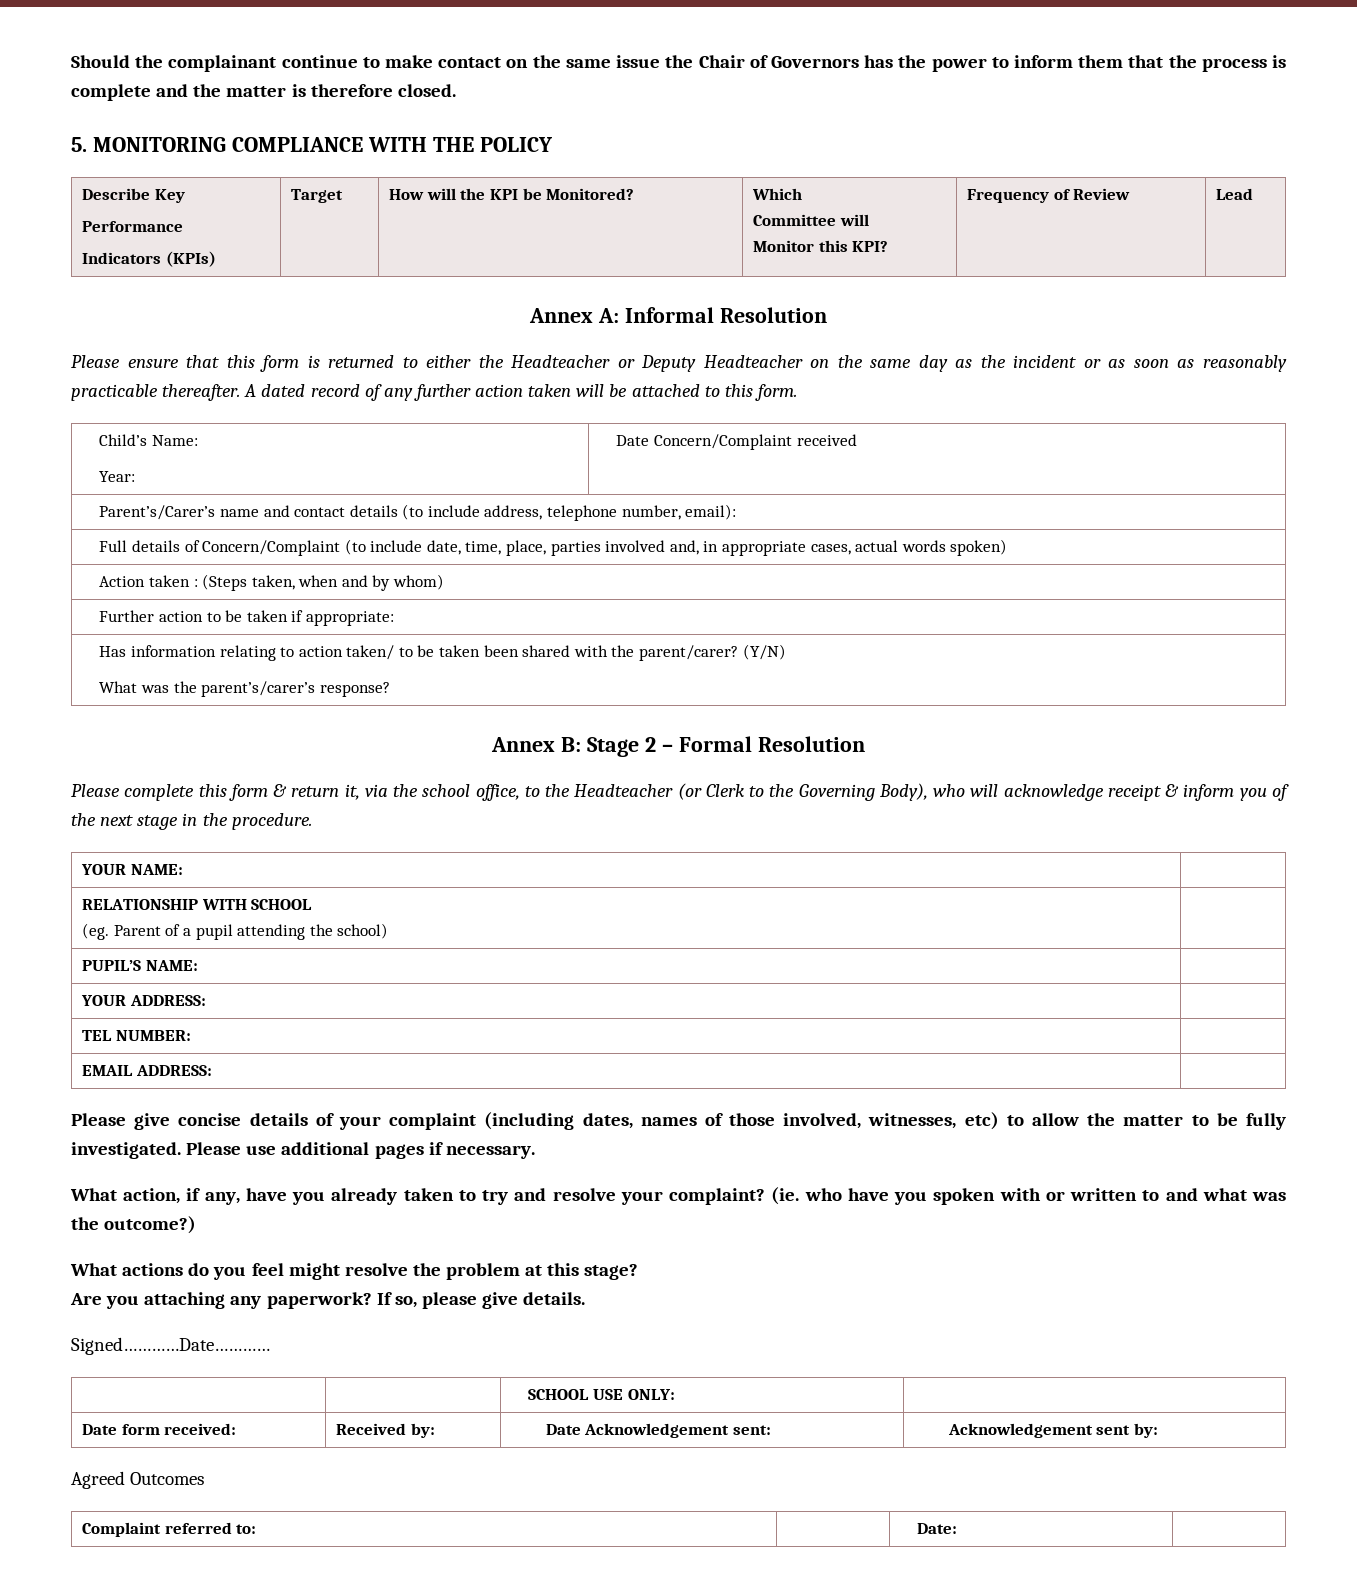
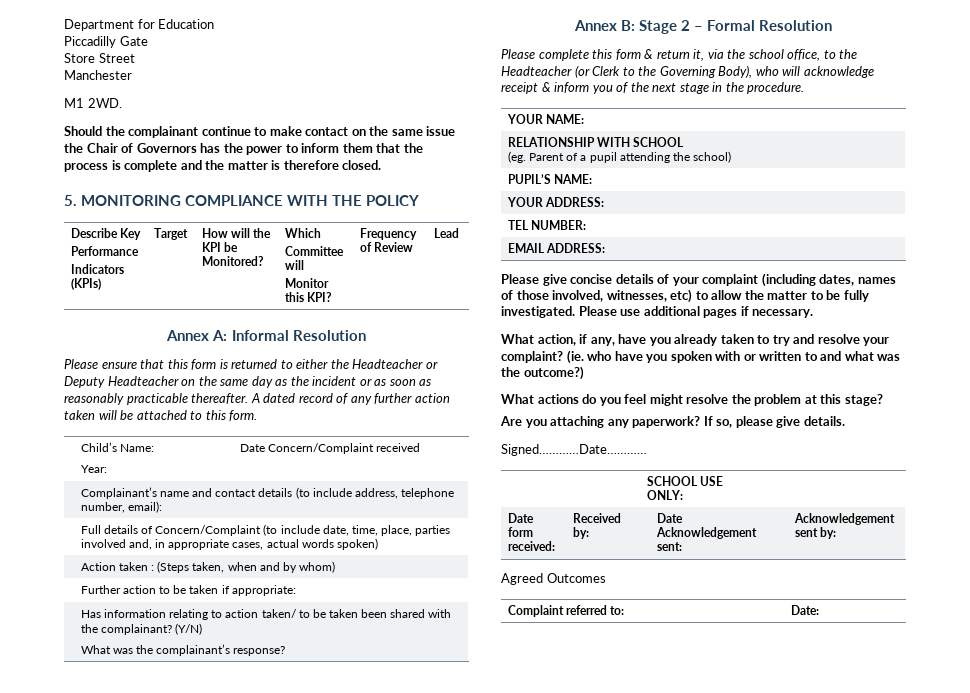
+ Department for Education
+ Piccadilly Gate
+ Store Street
+ Manchester
+ M1 2WD.
- Parent’s/Carer’s name and contact details (to include address, telephone number, email):
+ Complainant’s name and contact details (to include address, telephone number, email):
- Has information relating to action taken/ to be taken been shared with the parent/carer? (Y/N)
- What was the parent’s/carer’s response?
+ Has information relating to action taken/ to be taken been shared with the complainant? (Y/N)
+ What was the complainant’s response?

